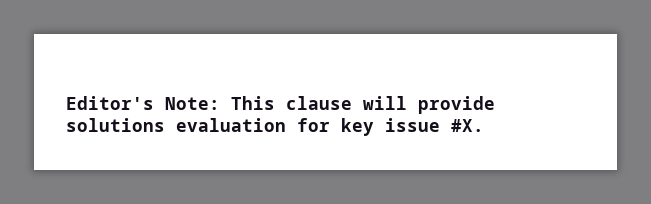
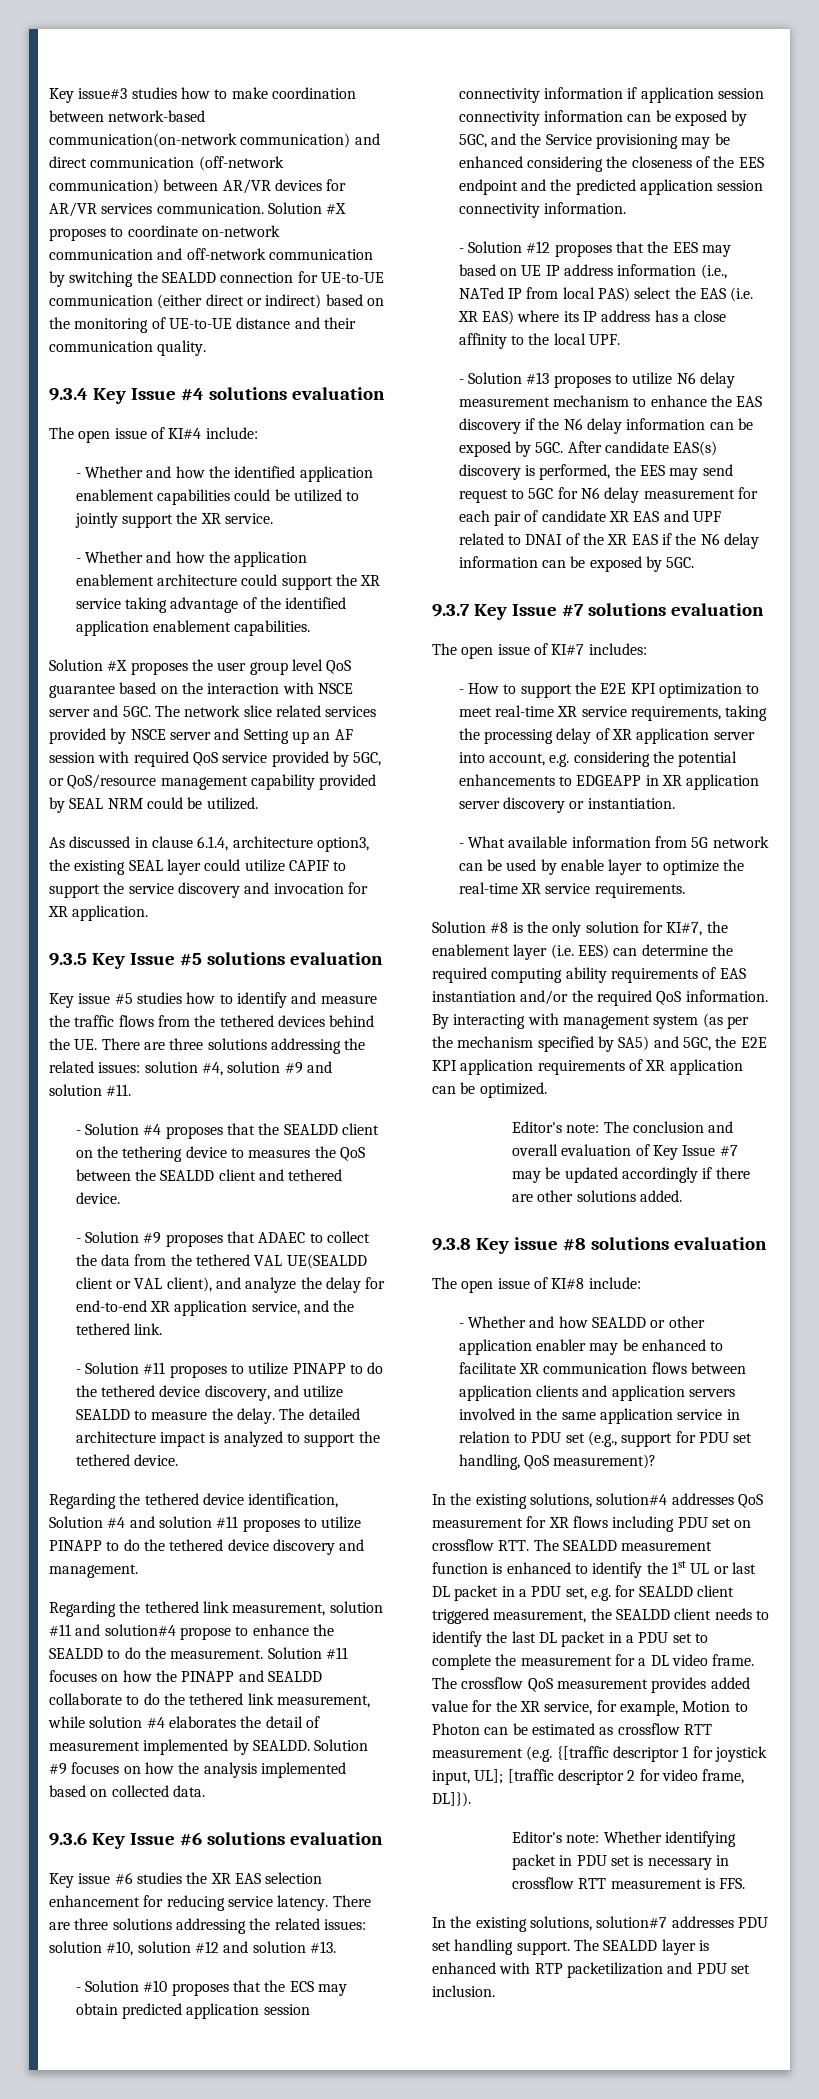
- Editor's Note: This clause will provide solutions evaluation for key issue #X.
+ Key issue#3 studies how to make coordination between network-based communication(on-network communication) and direct communication (off-network communication) between AR/VR devices for AR/VR services communication. Solution #X proposes to coordinate on-network communication and off-network communication by switching the SEALDD connection for UE-to-UE communication (either direct or indirect) based on the monitoring of UE-to-UE distance and their communication quality.
+ 9.3.4 Key Issue #4 solutions evaluation
+ The open issue of KI#4 include:
+ - Whether and how the identified application enablement capabilities could be utilized to jointly support the XR service.
+ - Whether and how the application enablement architecture could support the XR service taking advantage of the identified application enablement capabilities.
+ Solution #X proposes the user group level QoS guarantee based on the interaction with NSCE server and 5GC. The network slice related services provided by NSCE server and Setting up an AF session with required QoS service provided by 5GC, or QoS/resource management capability provided by SEAL NRM could be utilized.
+ As discussed in clause 6.1.4, architecture option3, the existing SEAL layer could utilize CAPIF to support the service discovery and invocation for XR application.
+ 9.3.5 Key Issue #5 solutions evaluation
+ Key issue #5 studies how to identify and measure the traffic flows from the tethered devices behind the UE. There are three solutions addressing the related issues: solution #4, solution #9 and solution #11.
+ - Solution #4 proposes that the SEALDD client on the tethering device to measures the QoS between the SEALDD client and tethered device.
+ - Solution #9 proposes that ADAEC to collect the data from the tethered VAL UE(SEALDD client or VAL client), and analyze the delay for end-to-end XR application service, and the tethered link.
+ - Solution #11 proposes to utilize PINAPP to do the tethered device discovery, and utilize SEALDD to measure the delay. The detailed architecture impact is analyzed to support the tethered device.
+ Regarding the tethered device identification, Solution #4 and solution #11 proposes to utilize PINAPP to do the tethered device discovery and management.
+ Regarding the tethered link measurement, solution #11 and solution#4 propose to enhance the SEALDD to do the measurement. Solution #11 focuses on how the PINAPP and SEALDD collaborate to do the tethered link measurement, while solution #4 elaborates the detail of measurement implemented by SEALDD. Solution #9 focuses on how the analysis implemented based on collected data.
+ 9.3.6 Key Issue #6 solutions evaluation
+ Key issue #6 studies the XR EAS selection enhancement for reducing service latency. There are three solutions addressing the related issues: solution #10, solution #12 and solution #13.
+ - Solution #10 proposes that the ECS may obtain predicted application session connectivity information if application session connectivity information can be exposed by 5GC, and the Service provisioning may be enhanced considering the closeness of the EES endpoint and the predicted application session connectivity information.
+ - Solution #12 proposes that the EES may based on UE IP address information (i.e., NATed IP from local PAS) select the EAS (i.e. XR EAS) where its IP address has a close affinity to the local UPF.
+ - Solution #13 proposes to utilize N6 delay measurement mechanism to enhance the EAS discovery if the N6 delay information can be exposed by 5GC. After candidate EAS(s) discovery is performed, the EES may send request to 5GC for N6 delay measurement for each pair of candidate XR EAS and UPF related to DNAI of the XR EAS if the N6 delay information can be exposed by 5GC.
+ 9.3.7 Key Issue #7 solutions evaluation
+ The open issue of KI#7 includes:
+ - How to support the E2E KPI optimization to meet real-time XR service requirements, taking the processing delay of XR application server into account, e.g. considering the potential enhancements to EDGEAPP in XR application server discovery or instantiation.
+ - What available information from 5G network can be used by enable layer to optimize the real-time XR service requirements.
+ Solution #8 is the only solution for KI#7, the enablement layer (i.e. EES) can determine the required computing ability requirements of EAS instantiation and/or the required QoS information. By interacting with management system (as per the mechanism specified by SA5) and 5GC, the E2E KPI application requirements of XR application can be optimized.
+ Editor's note: The conclusion and overall evaluation of Key Issue #7 may be updated accordingly if there are other solutions added.
+ 9.3.8 Key issue #8 solutions evaluation
+ The open issue of KI#8 include:
+ - Whether and how SEALDD or other application enabler may be enhanced to facilitate XR communication flows between application clients and application servers involved in the same application service in relation to PDU set (e.g., support for PDU set handling, QoS measurement)?
+ In the existing solutions, solution#4 addresses QoS measurement for XR flows including PDU set on crossflow RTT. The SEALDD measurement function is enhanced to identify the 1st UL or last DL packet in a PDU set, e.g. for SEALDD client triggered measurement, the SEALDD client needs to identify the last DL packet in a PDU set to complete the measurement for a DL video frame. The crossflow QoS measurement provides added value for the XR service, for example, Motion to Photon can be estimated as crossflow RTT measurement (e.g. {[traffic descriptor 1 for joystick input, UL]; [traffic descriptor 2 for video frame, DL]}).
+ Editor's note: Whether identifying packet in PDU set is necessary in crossflow RTT measurement is FFS.
+ In the existing solutions, solution#7 addresses PDU set handling support. The SEALDD layer is enhanced with RTP packetilization and PDU set inclusion.

